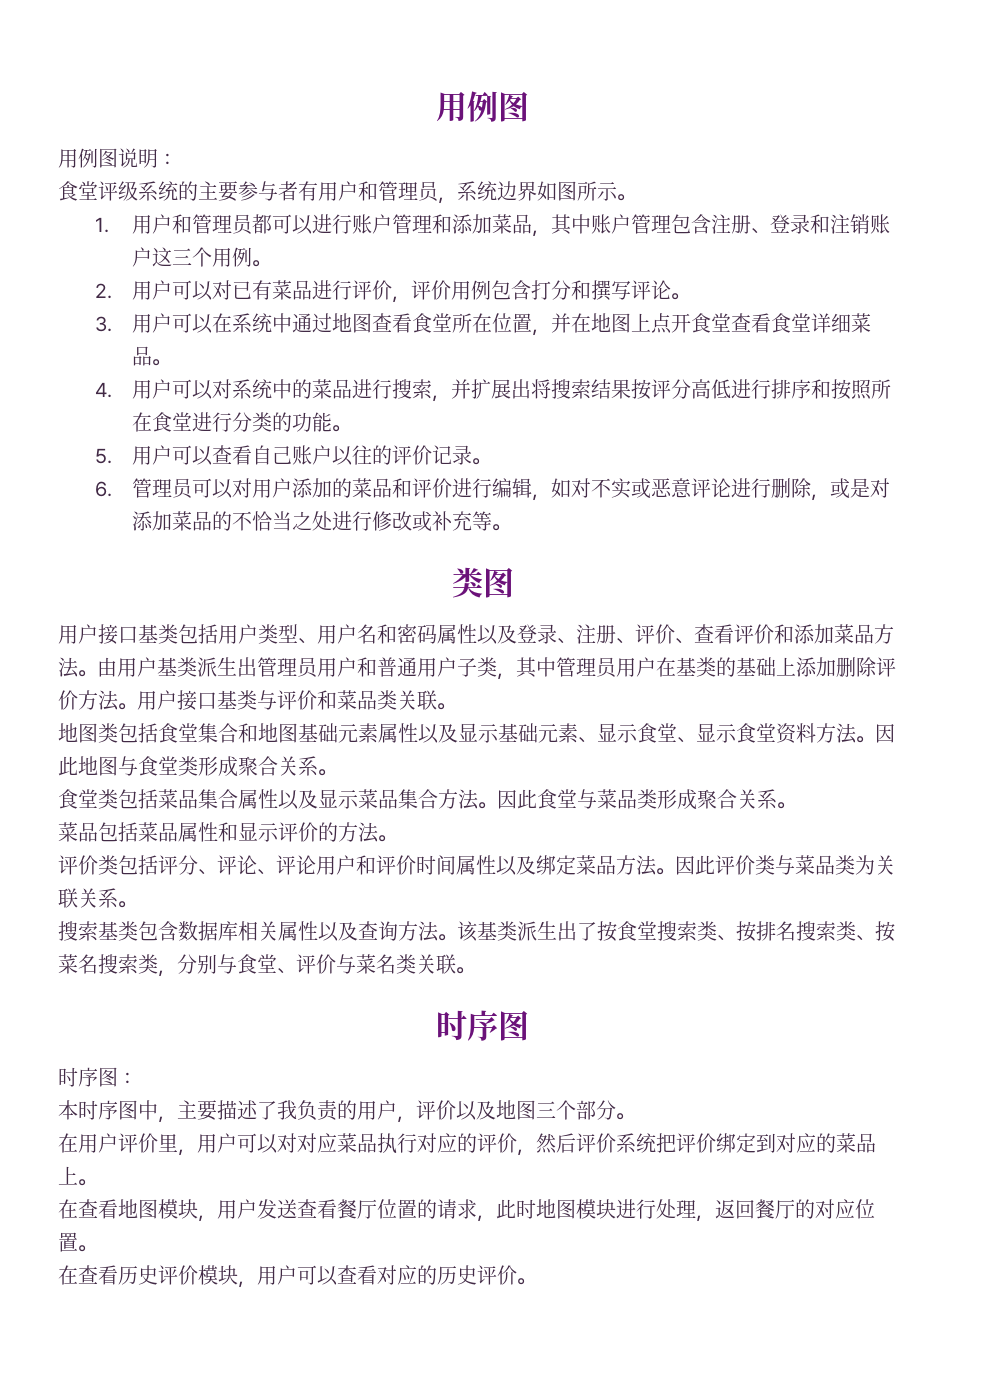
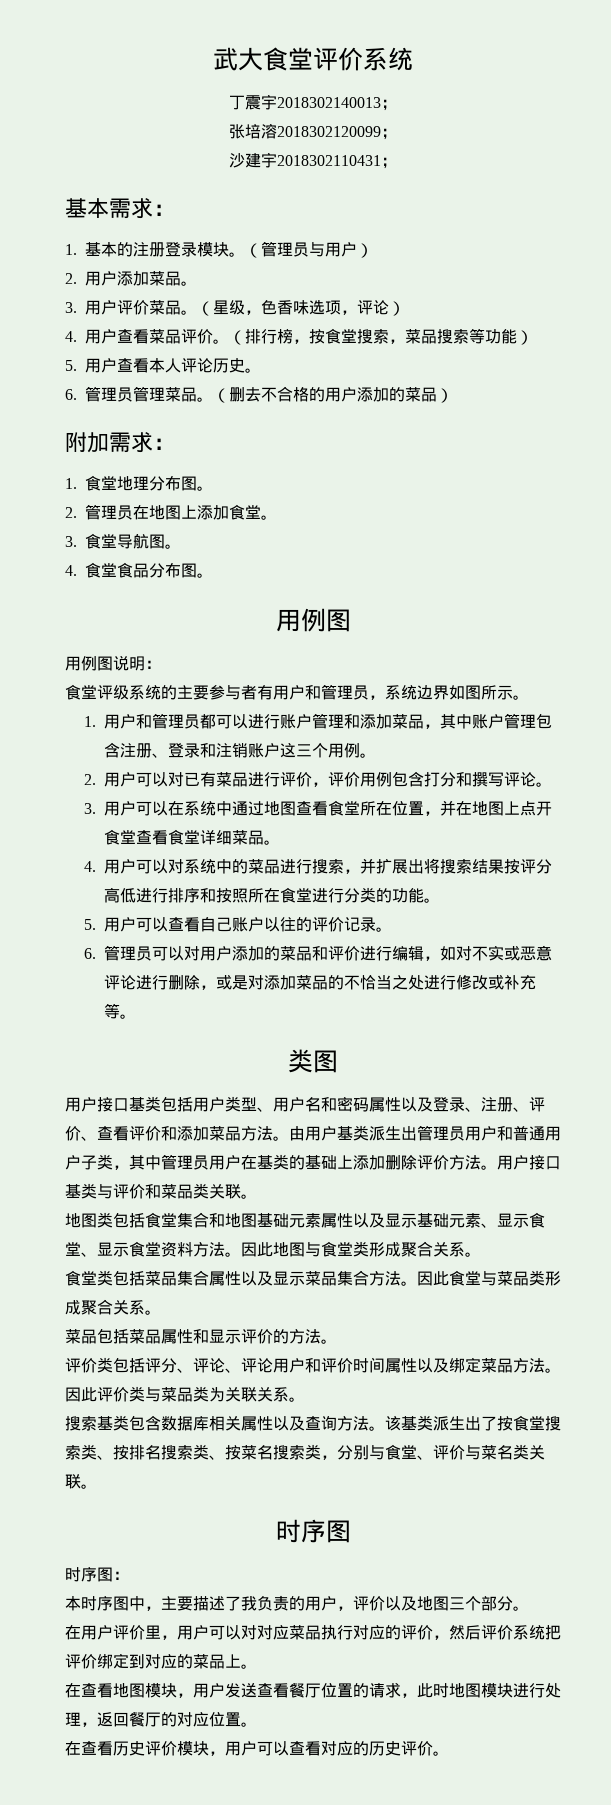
+ 武大食堂评价系统
+ 丁震宇2018302140013；
+ 张培溶2018302120099；
+ 沙建宇2018302110431；
+ 基本需求：
+ 1.基本的注册登录模块。（管理员与用户）
+ 2.用户添加菜品。
+ 3.用户评价菜品。（星级，色香味选项，评论）
+ 4.用户查看菜品评价。（排行榜，按食堂搜索，菜品搜索等功能）
+ 5.用户查看本人评论历史。
+ 6.管理员管理菜品。（删去不合格的用户添加的菜品）
+ 附加需求：
+ 1.食堂地理分布图。
+ 2.管理员在地图上添加食堂。
+ 3.食堂导航图。
+ 4.食堂食品分布图。

